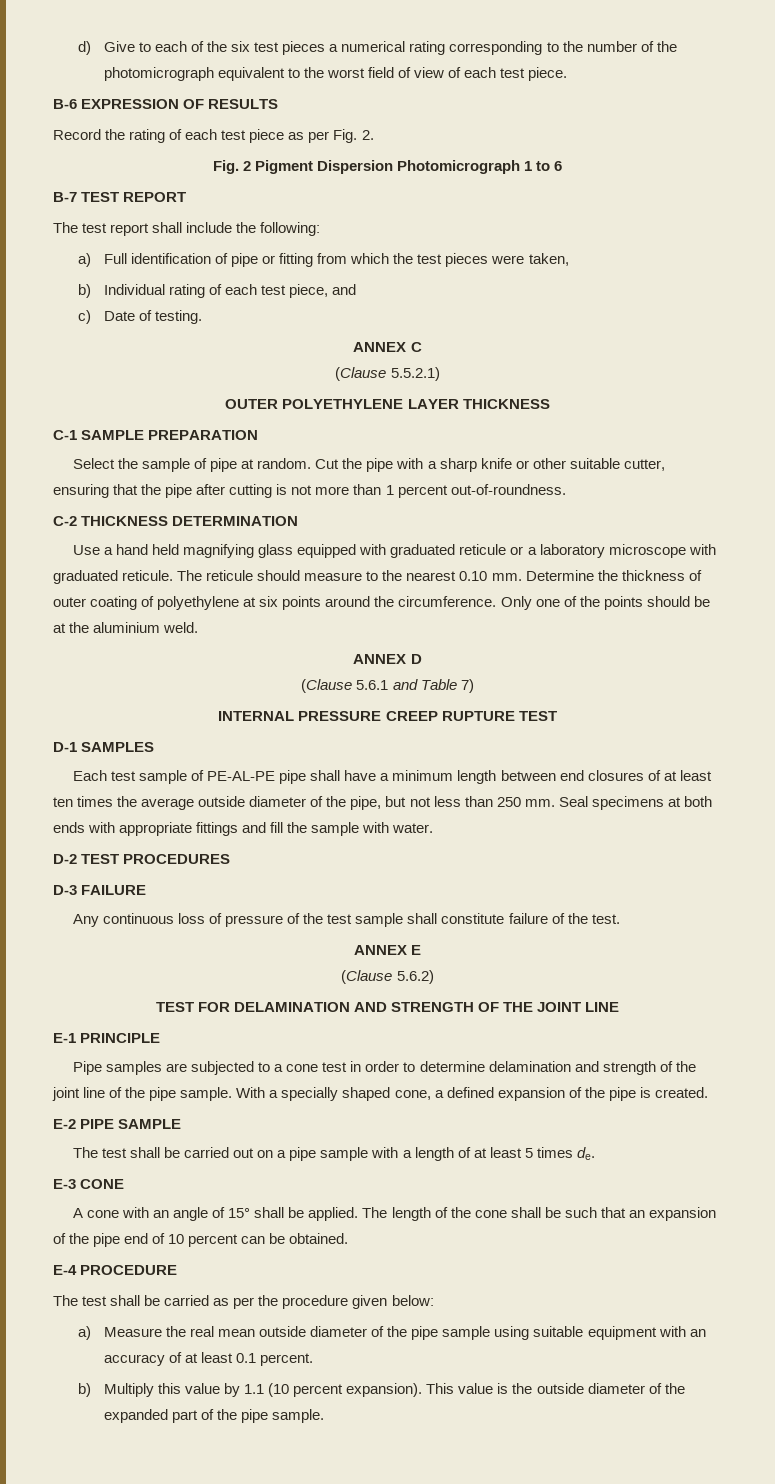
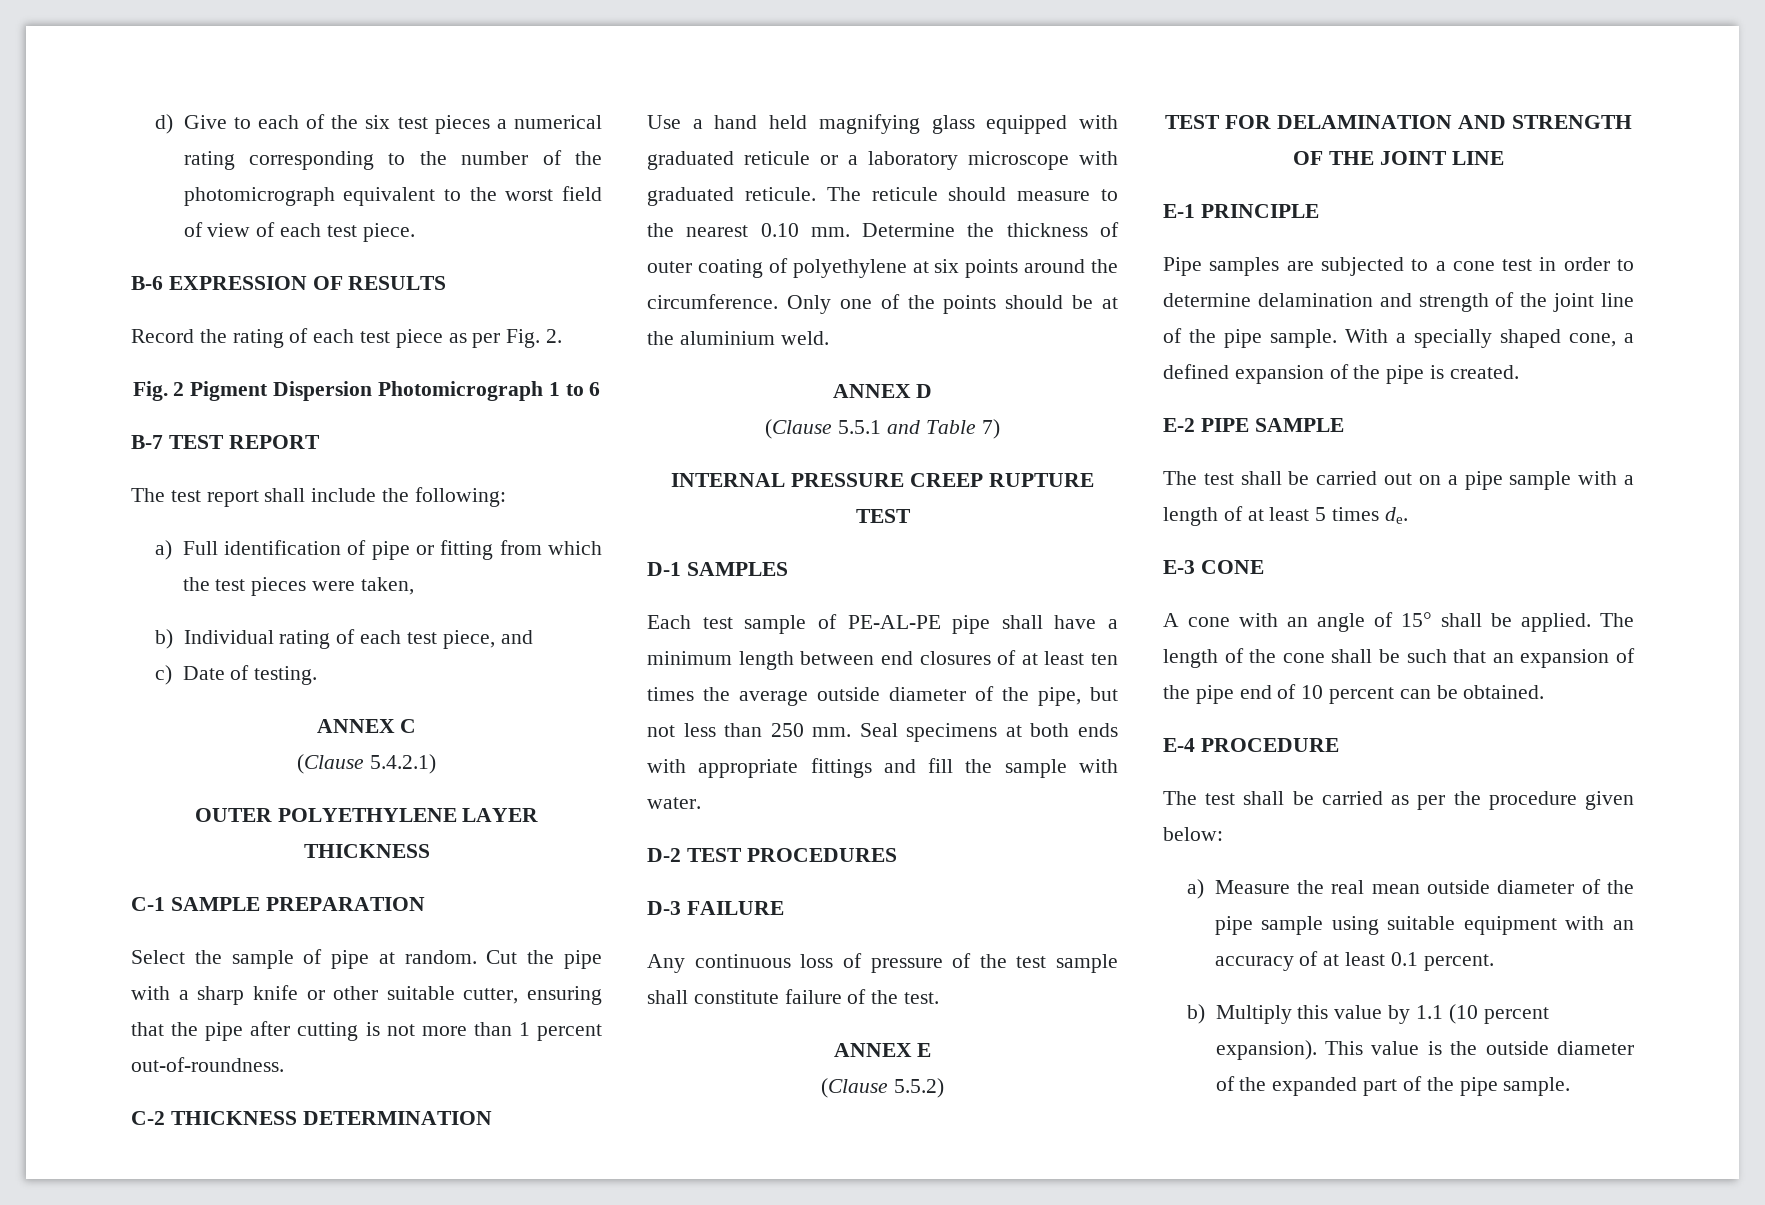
- (Clause 5.5.2.1)
+ (Clause 5.4.2.1)
- (Clause 5.6.1 and Table 7)
+ (Clause 5.5.1 and Table 7)
- (Clause 5.6.2)
+ (Clause 5.5.2)

